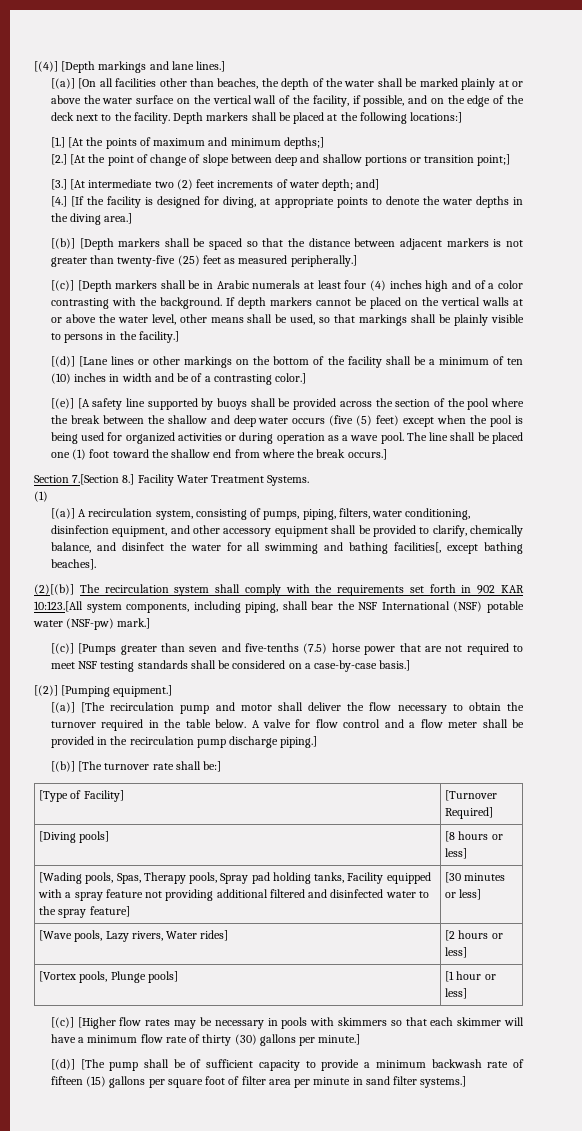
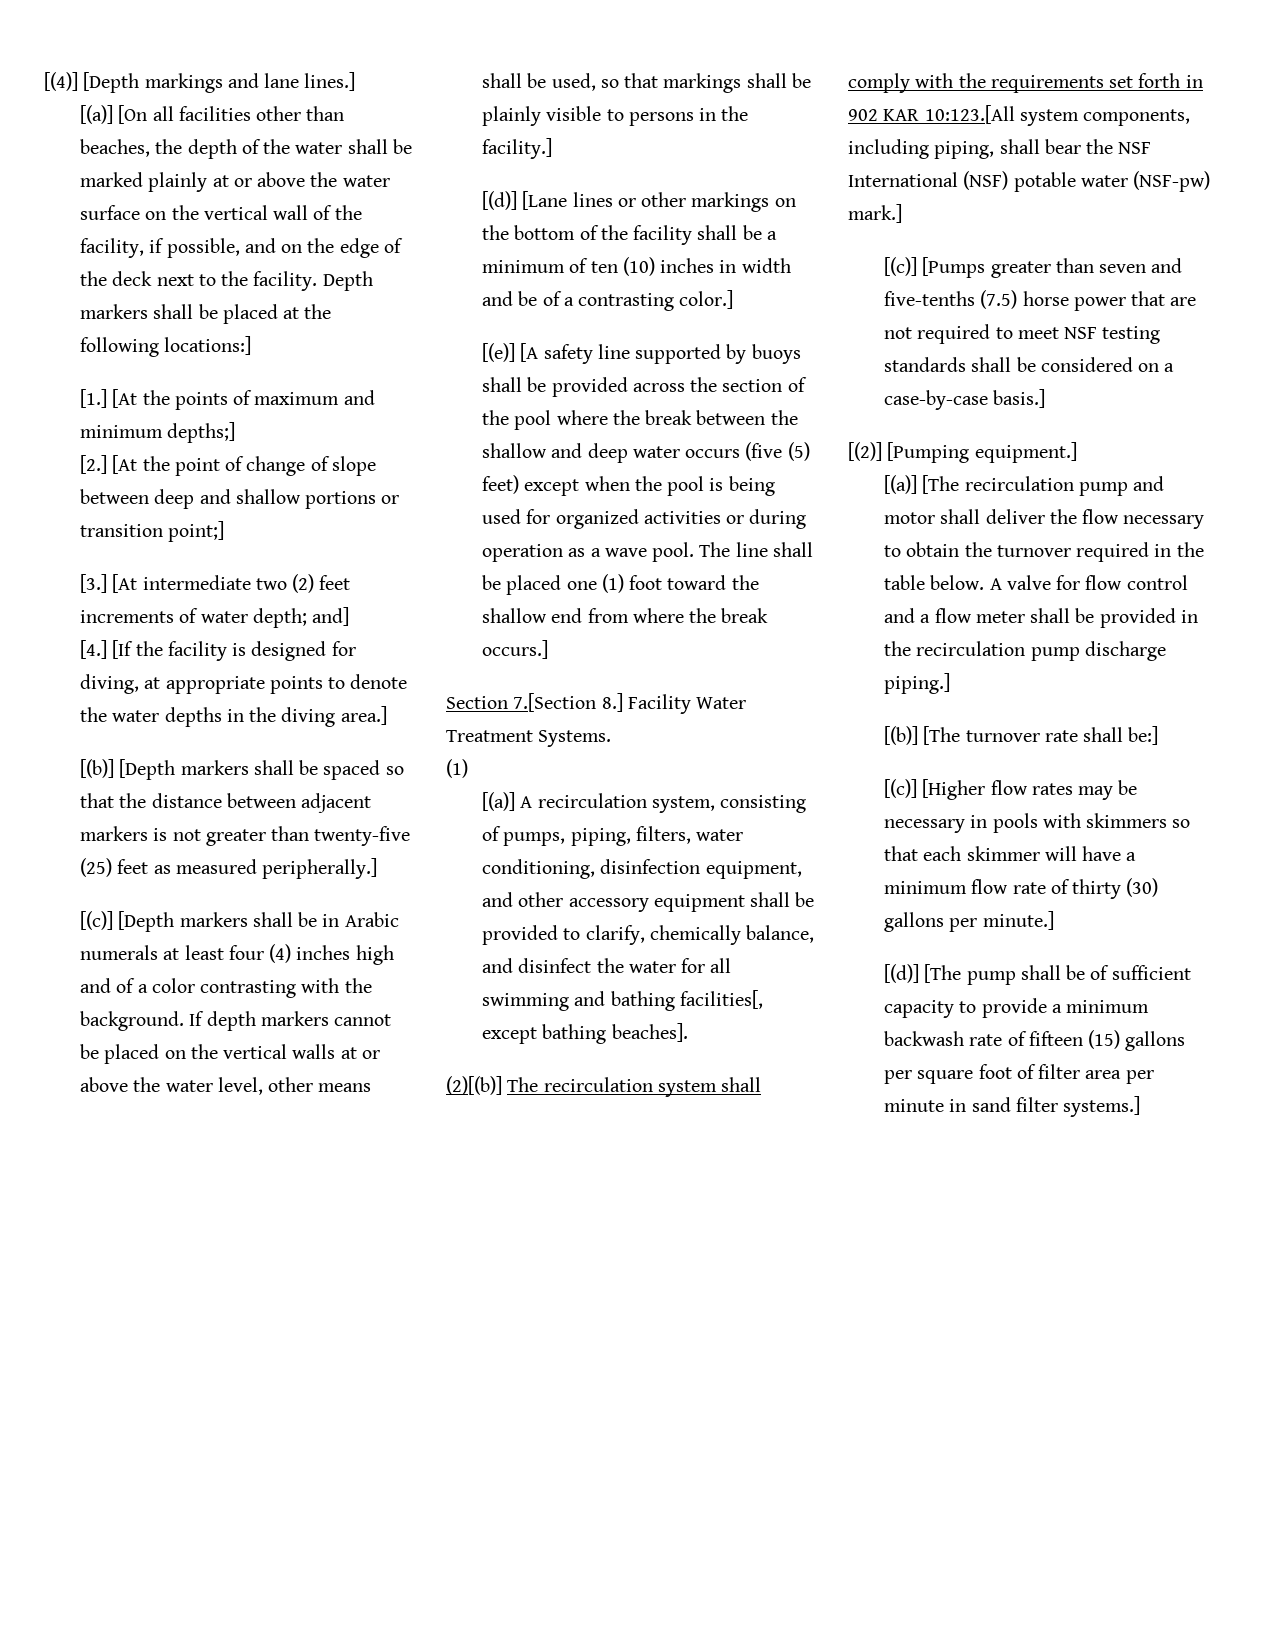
- [Type of Facility] | [Turnover Required]
- [Diving pools] | [8 hours or less]
- [Wading pools, Spas, Therapy pools, Spray pad holding tanks, Facility equipped with a spray feature not providing additional filtered and disinfected water to the spray feature] | [30 minutes or less]
- [Wave pools, Lazy rivers, Water rides] | [2 hours or less]
- [Vortex pools, Plunge pools] | [1 hour or less]

